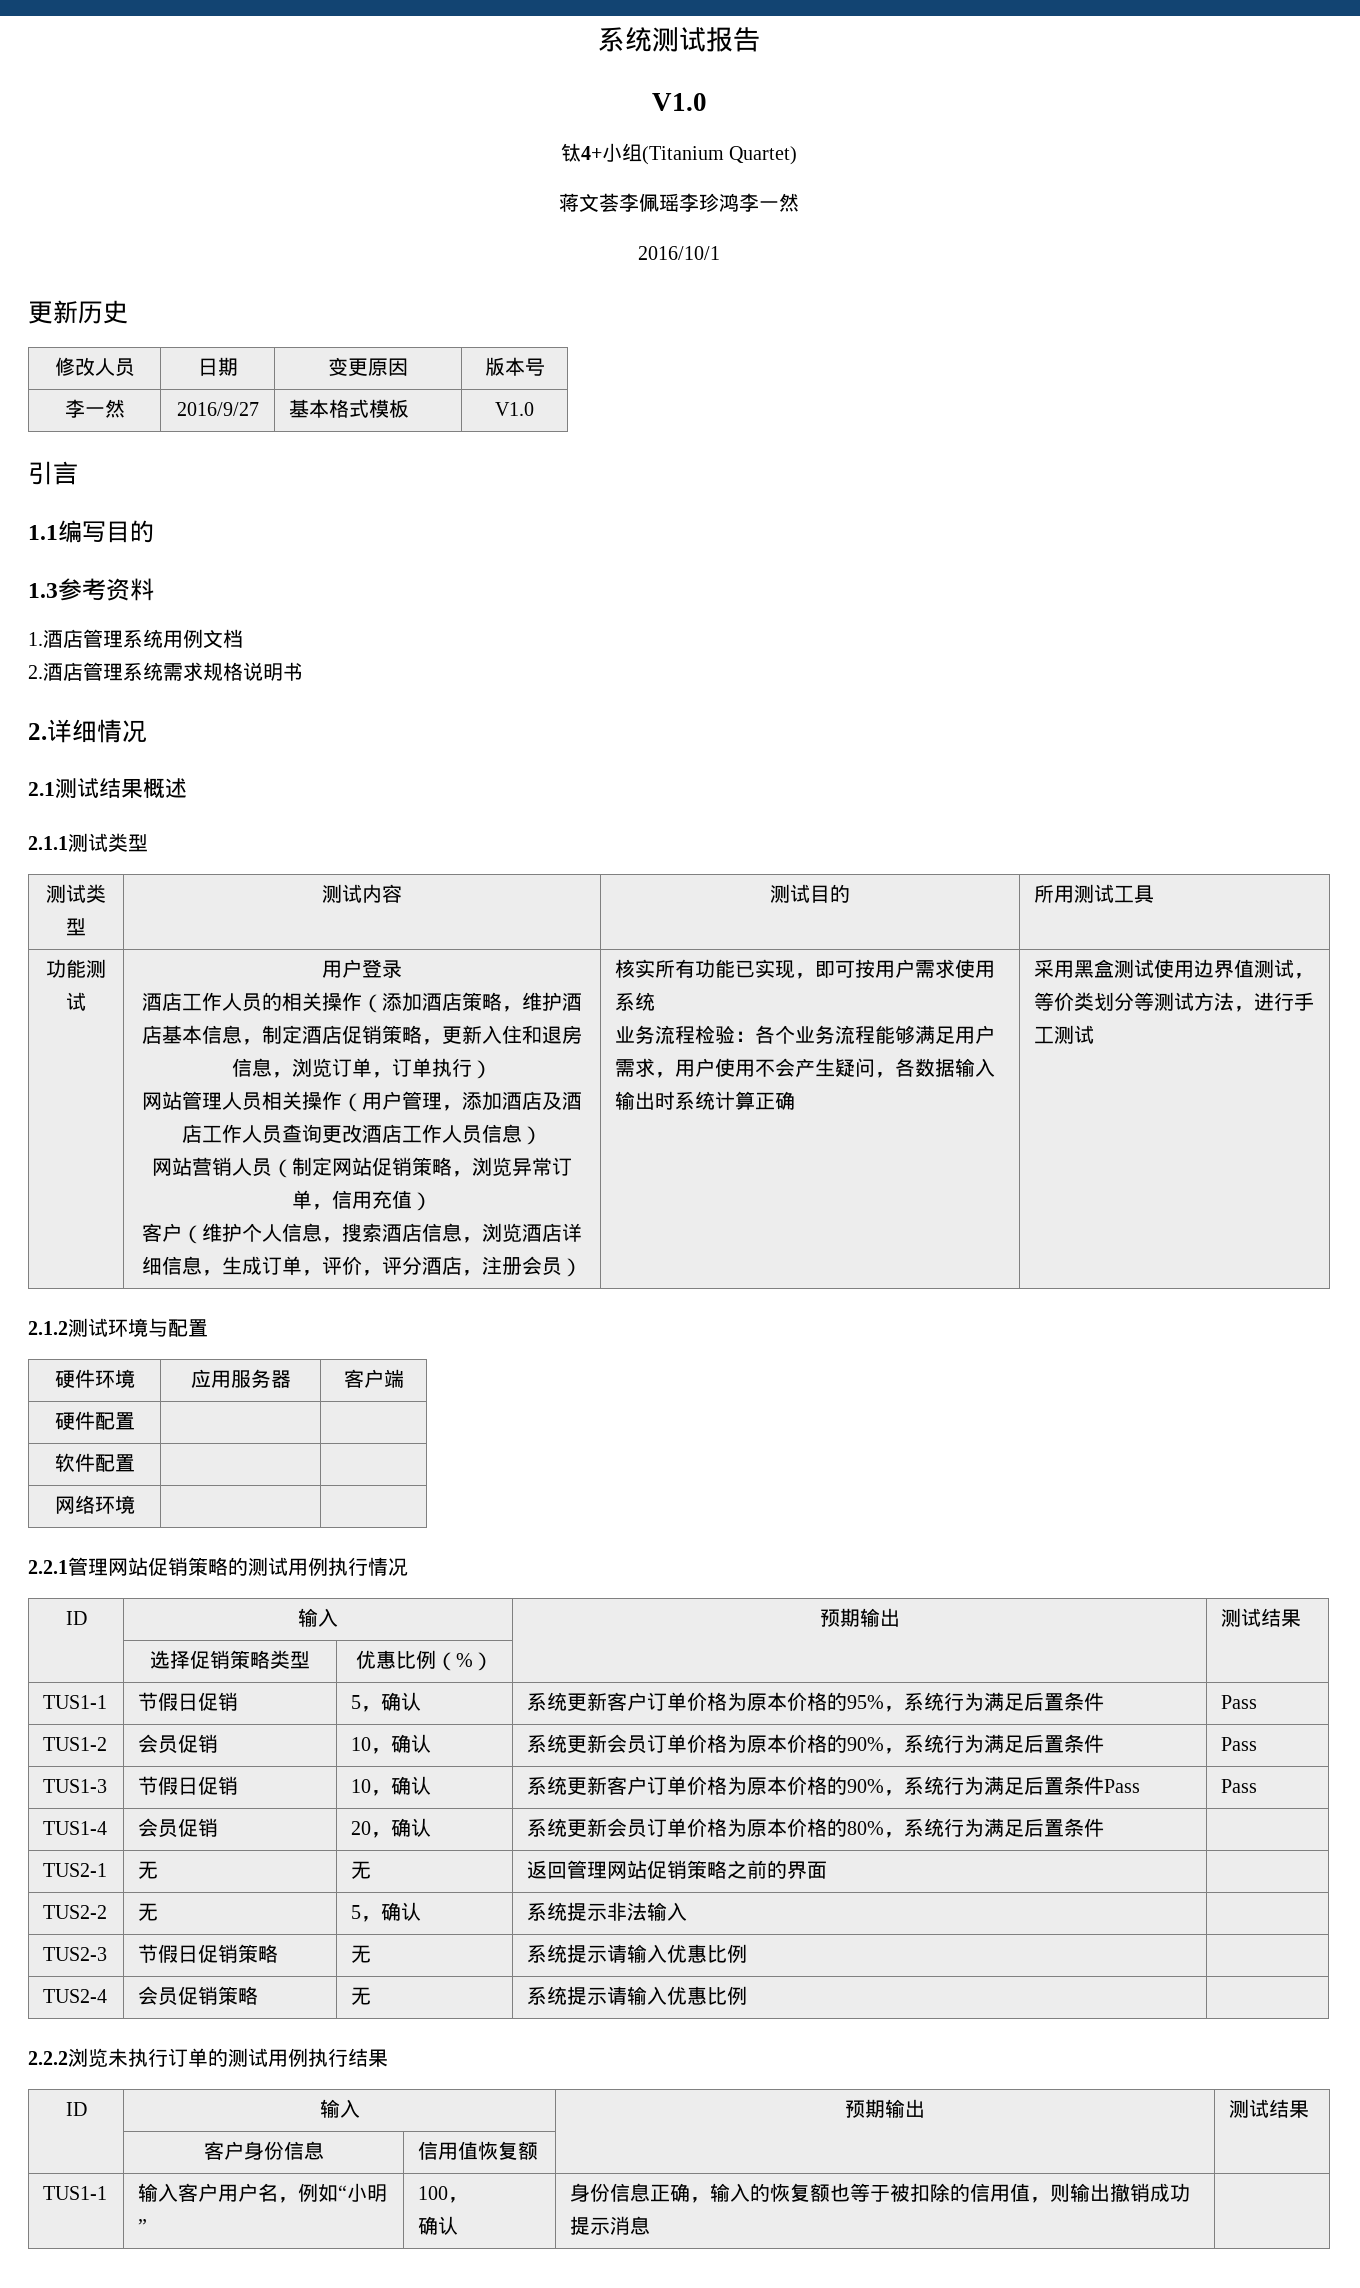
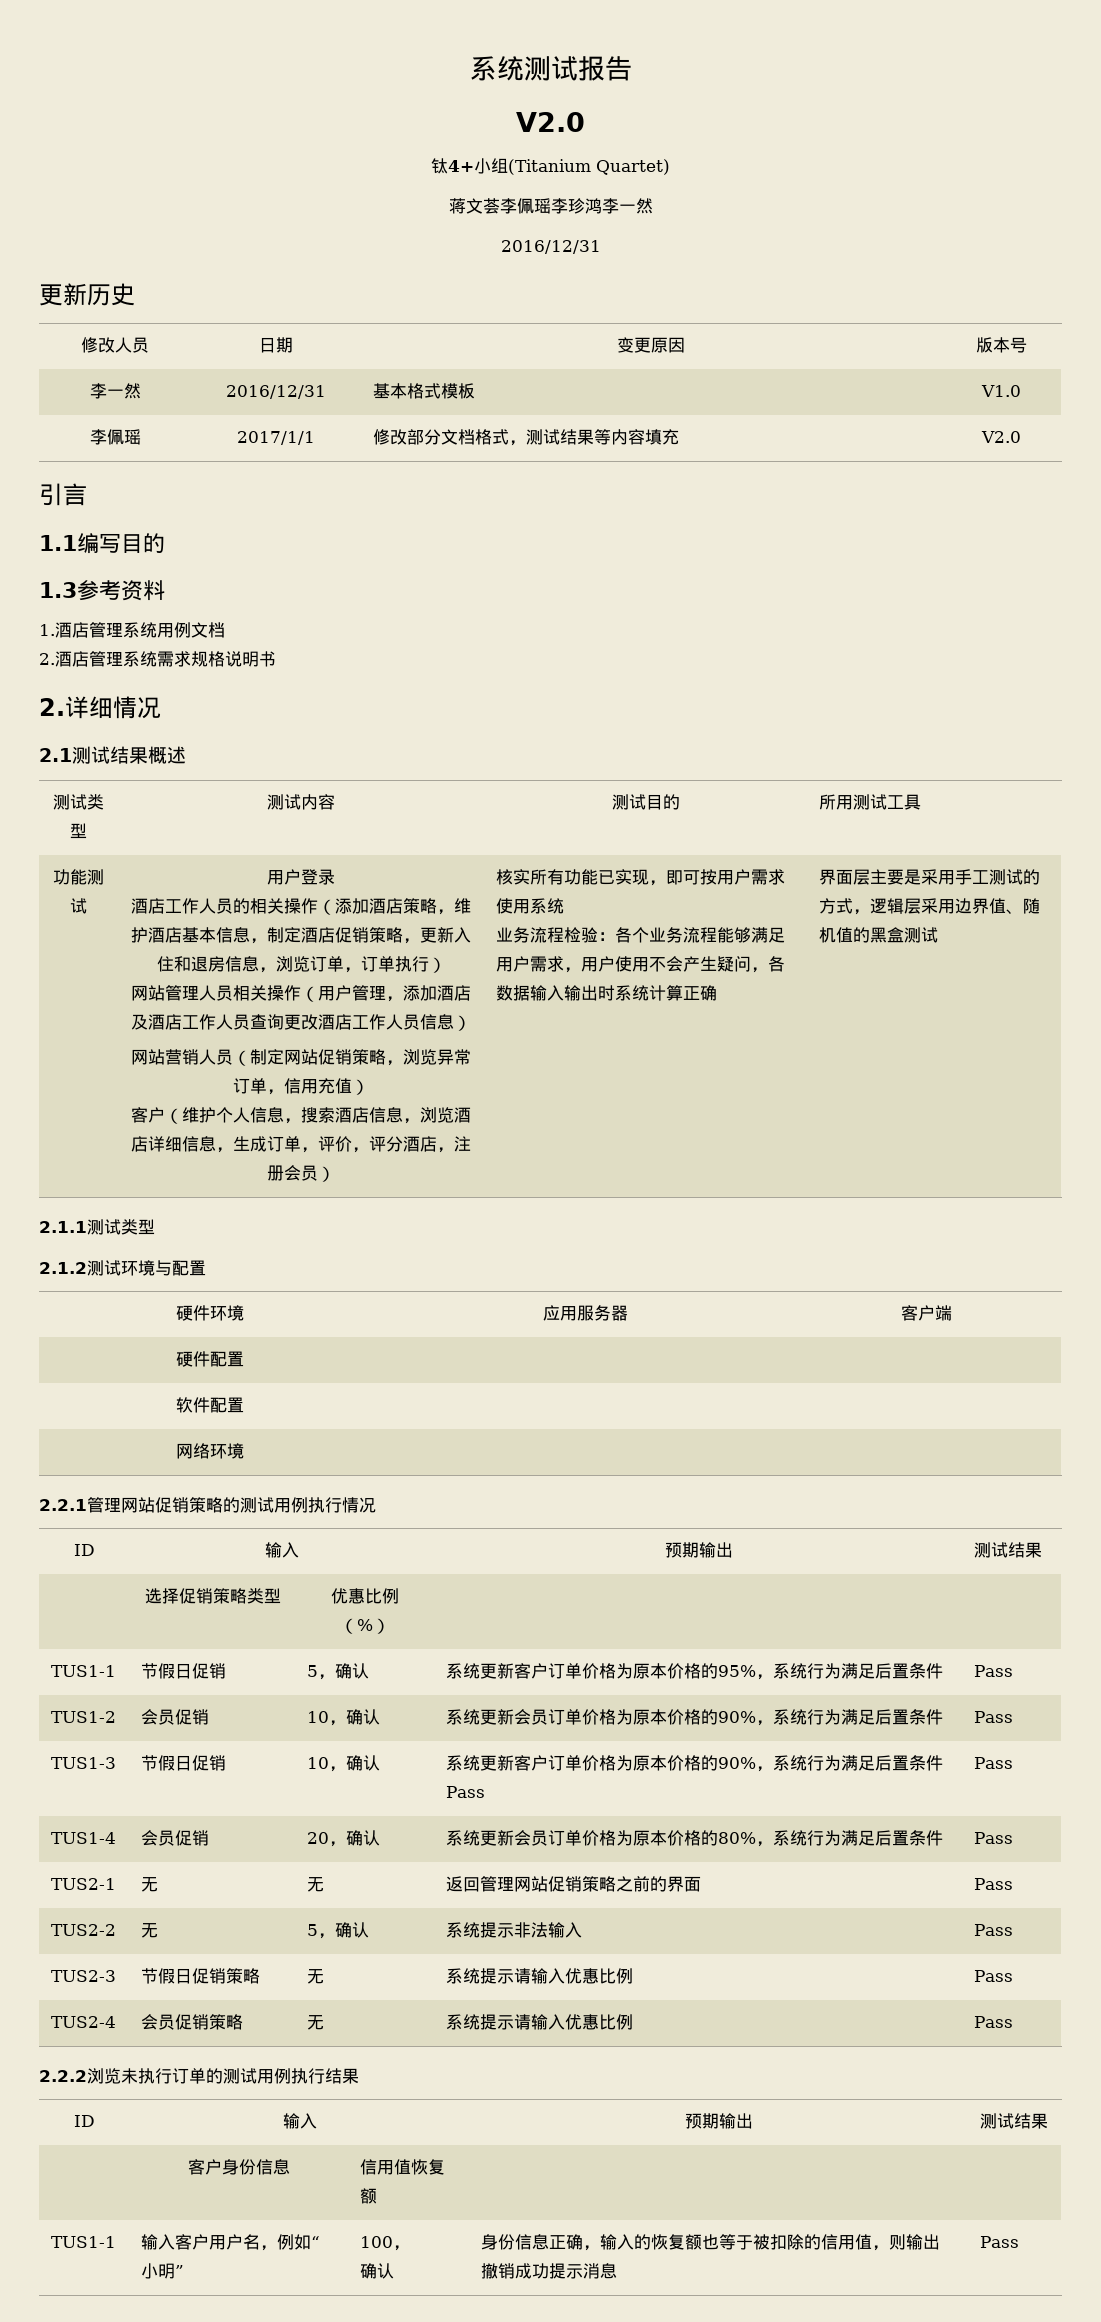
  系统测试报告
- V1.0
+ V2.0
  蒋文荟李佩瑶李珍鸿李一然
- 2016/10/1
+ 2016/12/31
- 李一然 | 2016/9/27 | 基本格式模板 | V1.0
+ 李一然 | 2016/12/31 | 基本格式模板 | V1.0
+ 李佩瑶 | 2017/1/1 | 修改部分文档格式，测试结果等内容填充 | V2.0
- 2.1.1测试类型
- 采用黑盒测试使用边界值测试，等价类划分等测试方法，进行手工测试
+ 界面层主要是采用手工测试的方式，逻辑层采用边界值、随机值的黑盒测试
+ 2.1.1测试类型
- TUS1-4 | 会员促销 | 20，确认 | 系统更新会员订单价格为原本价格的80%，系统行为满足后置条件 |
+ TUS1-4 | 会员促销 | 20，确认 | 系统更新会员订单价格为原本价格的80%，系统行为满足后置条件 | Pass
- TUS2-1 | 无 | 无 | 返回管理网站促销策略之前的界面 |
+ TUS2-1 | 无 | 无 | 返回管理网站促销策略之前的界面 | Pass
- TUS2-2 | 无 | 5，确认 | 系统提示非法输入 |
+ TUS2-2 | 无 | 5，确认 | 系统提示非法输入 | Pass
- TUS2-3 | 节假日促销策略 | 无 | 系统提示请输入优惠比例 |
+ TUS2-3 | 节假日促销策略 | 无 | 系统提示请输入优惠比例 | Pass
- TUS2-4 | 会员促销策略 | 无 | 系统提示请输入优惠比例 |
+ TUS2-4 | 会员促销策略 | 无 | 系统提示请输入优惠比例 | Pass
  TUS1-1 | 输入客户用户名，例如“小明” | 100，
- 确认 | 身份信息正确，输入的恢复额也等于被扣除的信用值，则输出撤销成功提示消息 |
+ 确认 | 身份信息正确，输入的恢复额也等于被扣除的信用值，则输出撤销成功提示消息 | Pass

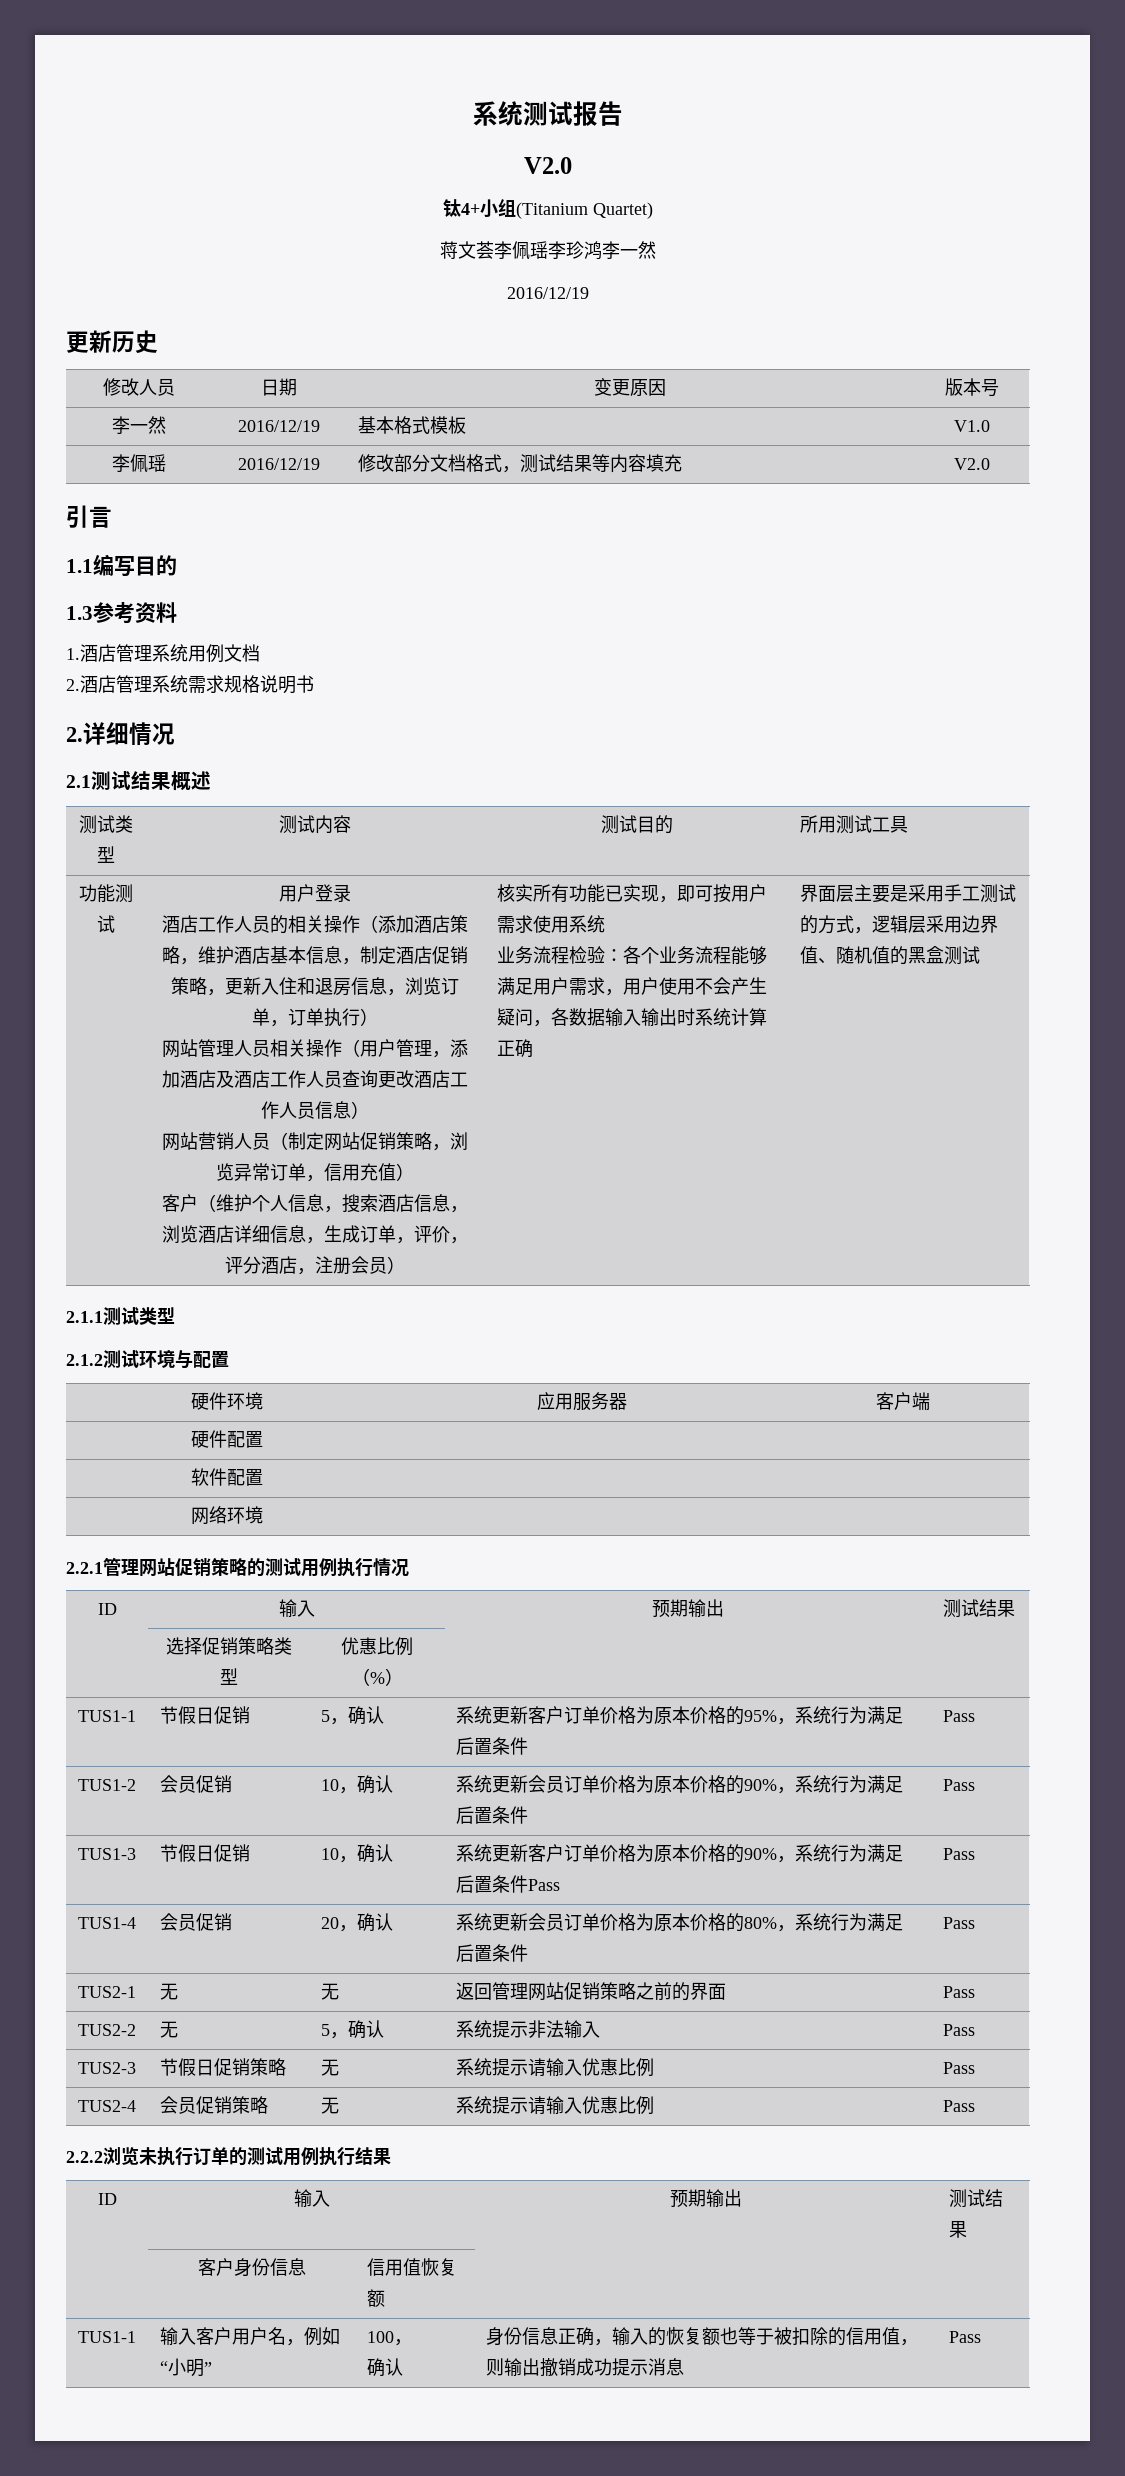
  蒋文荟李佩瑶李珍鸿李一然
- 2016/12/31
+ 2016/12/19
- 李一然 | 2016/12/31 | 基本格式模板 | V1.0
+ 李一然 | 2016/12/19 | 基本格式模板 | V1.0
- 李佩瑶 | 2017/1/1 | 修改部分文档格式，测试结果等内容填充 | V2.0
+ 李佩瑶 | 2016/12/19 | 修改部分文档格式，测试结果等内容填充 | V2.0

